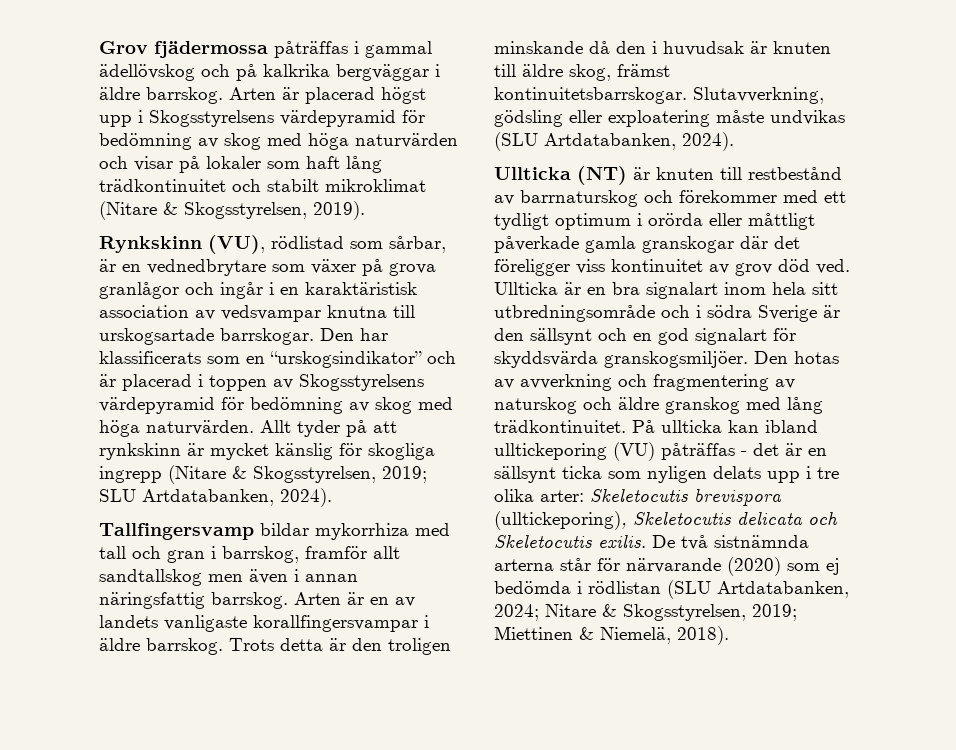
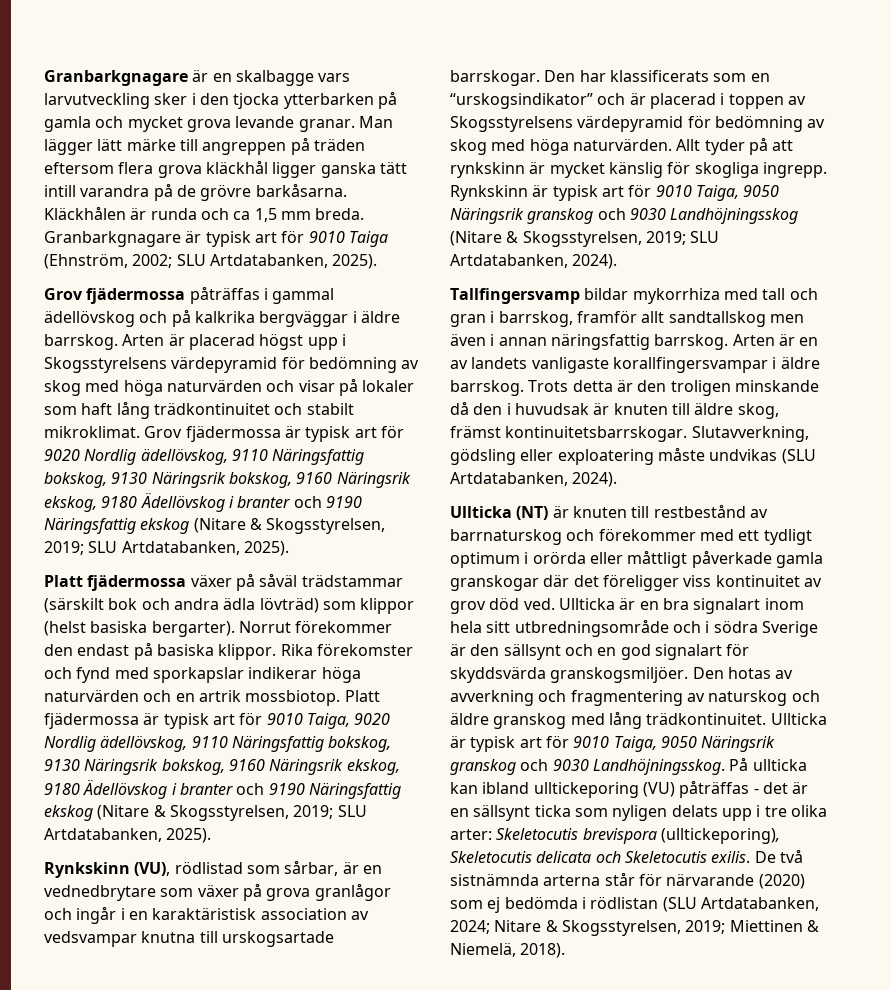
+ Granbarkgnagare är en skalbagge vars larvutveckling sker i den tjocka ytterbarken på gamla och mycket grova levande granar. Man lägger lätt märke till angreppen på träden eftersom flera grova kläckhål ligger ganska tätt intill varandra på de grövre barkåsarna. Kläckhålen är runda och ca 1,5 mm breda. Granbarkgnagare är typisk art för 9010 Taiga (Ehnström, 2002; SLU Artdatabanken, 2025).
- Arten är placerad högst upp i Skogsstyrelsens värdepyramid för bedömning av skog med höga naturvärden och visar på lokaler som haft lång trädkontinuitet och stabilt mikroklimat (Nitare & Skogsstyrelsen, 2019).
+ Arten är placerad högst upp i Skogsstyrelsens värdepyramid för bedömning av skog med höga naturvärden och visar på lokaler som haft lång trädkontinuitet och stabilt mikroklimat. Grov fjädermossa är typisk art för 9020 Nordlig ädellövskog, 9110 Näringsfattig bokskog, 9130 Näringsrik bokskog, 9160 Näringsrik ekskog, 9180 Ädellövskog i branter och 9190 Näringsfattig ekskog (Nitare & Skogsstyrelsen, 2019; SLU Artdatabanken, 2025).
+ Platt fjädermossa växer på såväl trädstammar (särskilt bok och andra ädla lövträd) som klippor (helst basiska bergarter). Norrut förekommer den endast på basiska klippor. Rika förekomster och fynd med sporkapslar indikerar höga naturvärden och en artrik mossbiotop. Platt fjädermossa är typisk art för 9010 Taiga, 9020 Nordlig ädellövskog, 9110 Näringsfattig bokskog, 9130 Näringsrik bokskog, 9160 Näringsrik ekskog, 9180 Ädellövskog i branter och 9190 Näringsfattig ekskog (Nitare & Skogsstyrelsen, 2019; SLU Artdatabanken, 2025).
- Allt tyder på att rynkskinn är mycket känslig för skogliga ingrepp (Nitare & Skogsstyrelsen, 2019; SLU Artdatabanken, 2024).
+ Allt tyder på att rynkskinn är mycket känslig för skogliga ingrepp. Rynkskinn är typisk art för 9010 Taiga, 9050 Näringsrik granskog och 9030 Landhöjningsskog (Nitare & Skogsstyrelsen, 2019; SLU Artdatabanken, 2024).
+ Ullticka är typisk art för 9010 Taiga, 9050 Näringsrik granskog och 9030 Landhöjningsskog.

